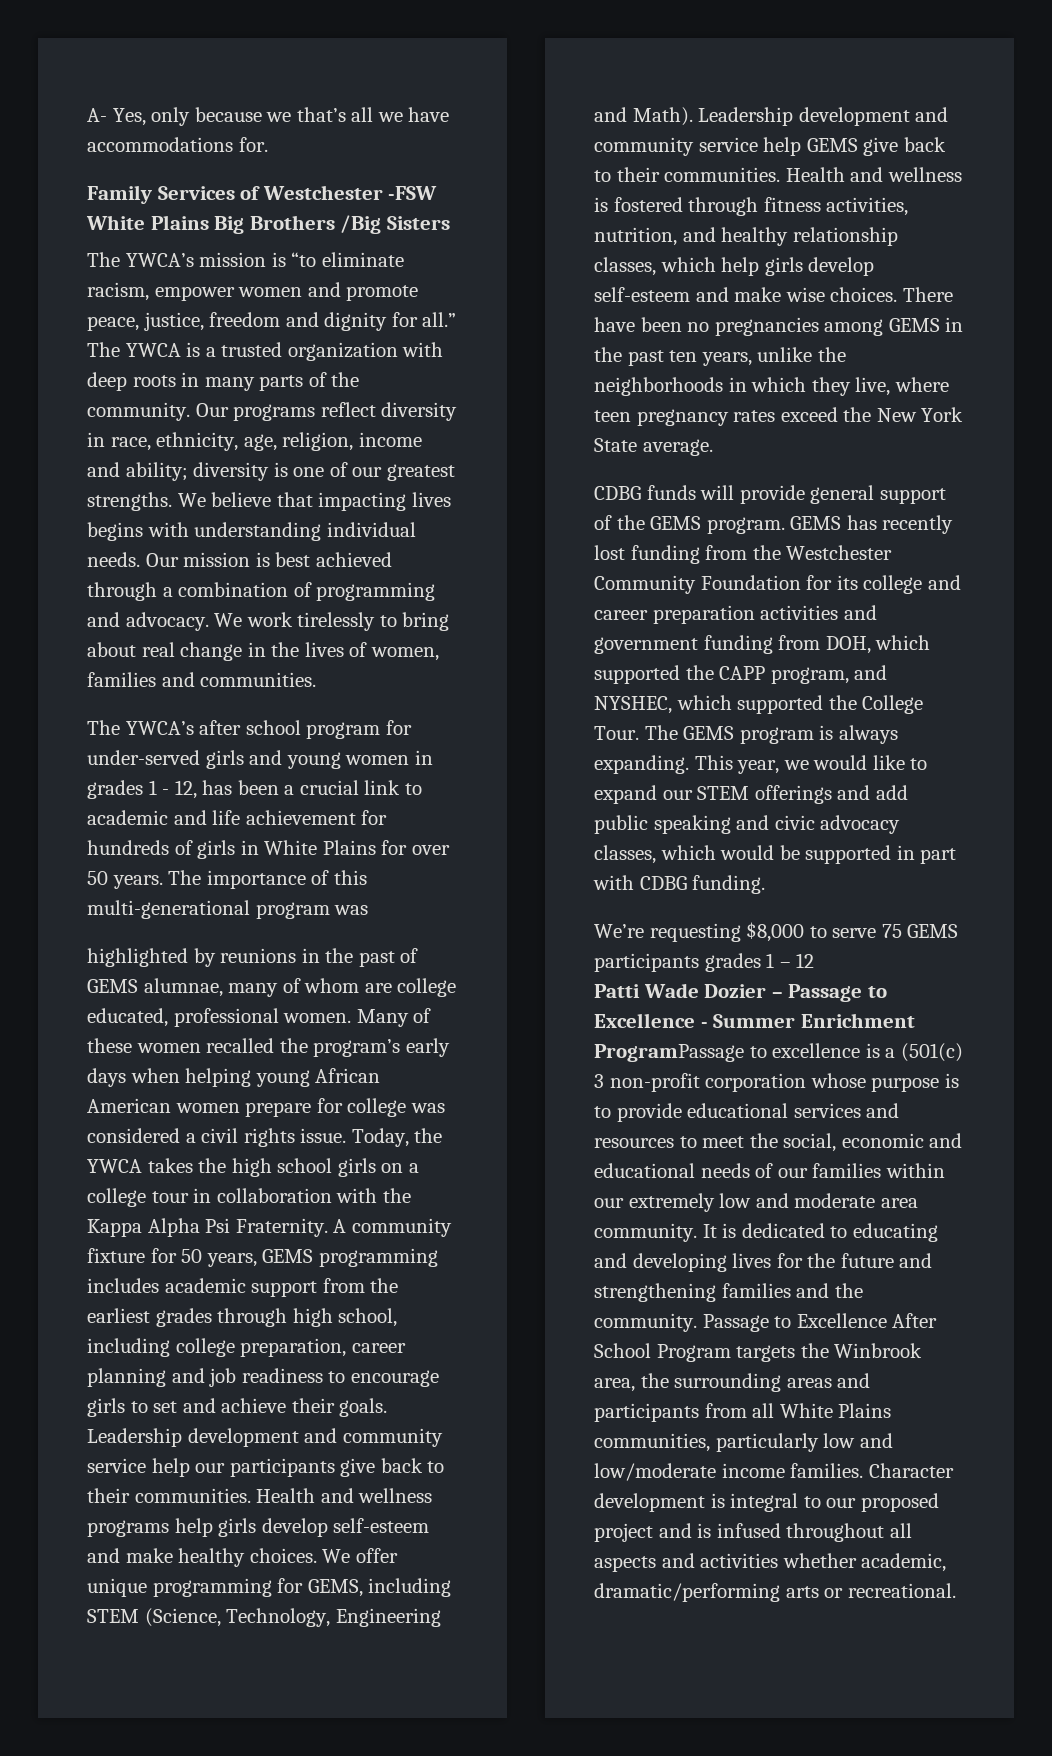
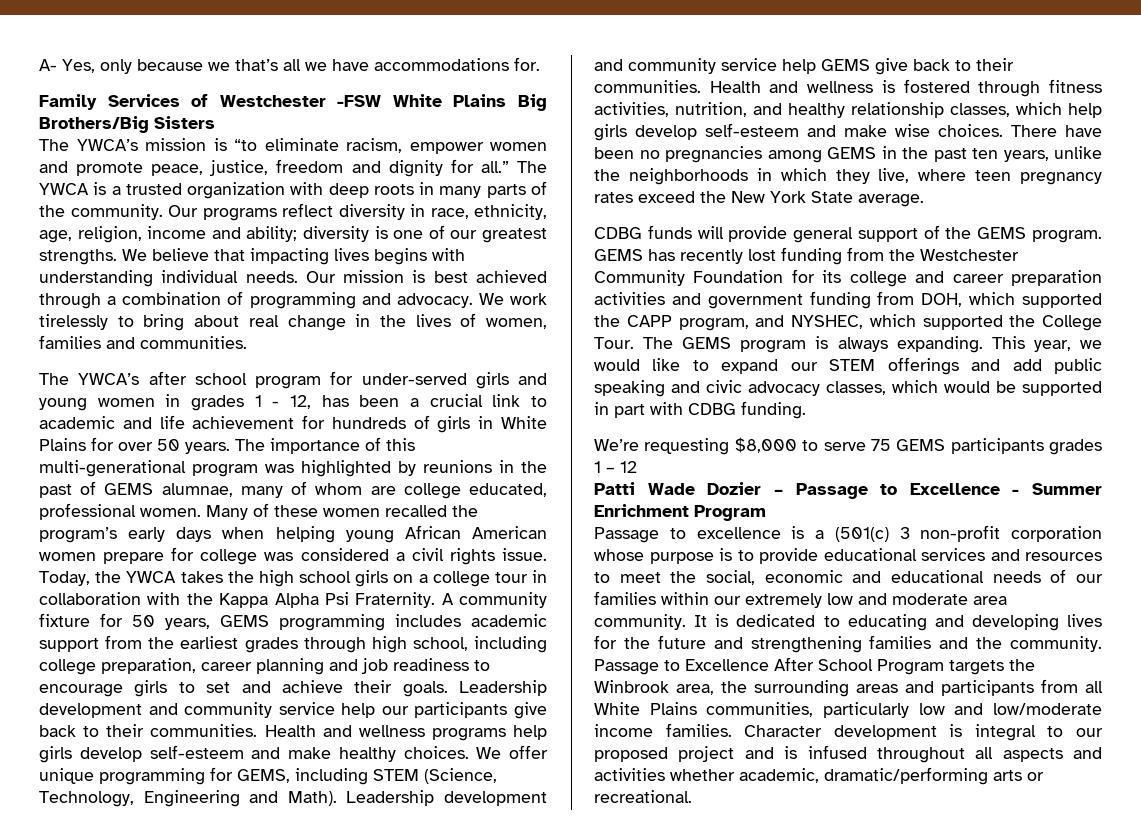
- Family Services of Westchester -FSW White Plains Big Brothers /Big Sisters
+ Family Services of Westchester -FSW White Plains Big Brothers/Big Sisters
- The importance of this multi-generational program was
- highlighted by reunions in the past of GEMS alumnae, many of whom are college educated, professional women.
+ The importance of this multi-generational program was highlighted by reunions in the past of GEMS alumnae, many of whom are college educated, professional women.
- Patti Wade Dozier – Passage to Excellence - Summer Enrichment ProgramPassage to excellence is a (501(c) 3 non-profit corporation whose purpose is to provide educational services and resources to meet the social, economic and educational needs of our families within our extremely low and moderate area community.
+ Patti Wade Dozier – Passage to Excellence - Summer Enrichment Program
+ Passage to excellence is a (501(c) 3 non-profit corporation whose purpose is to provide educational services and resources to meet the social, economic and educational needs of our families within our extremely low and moderate area community.

